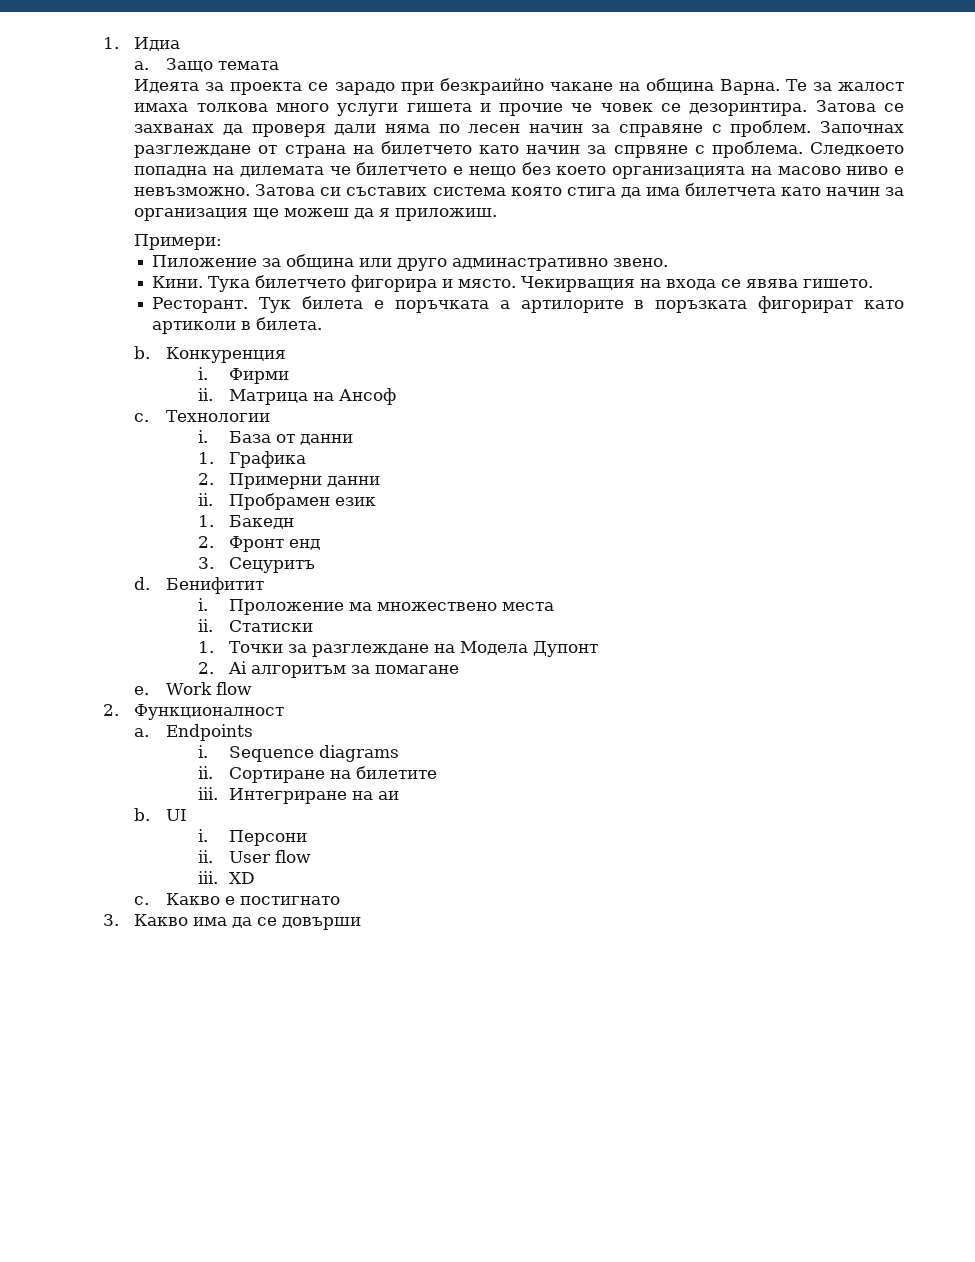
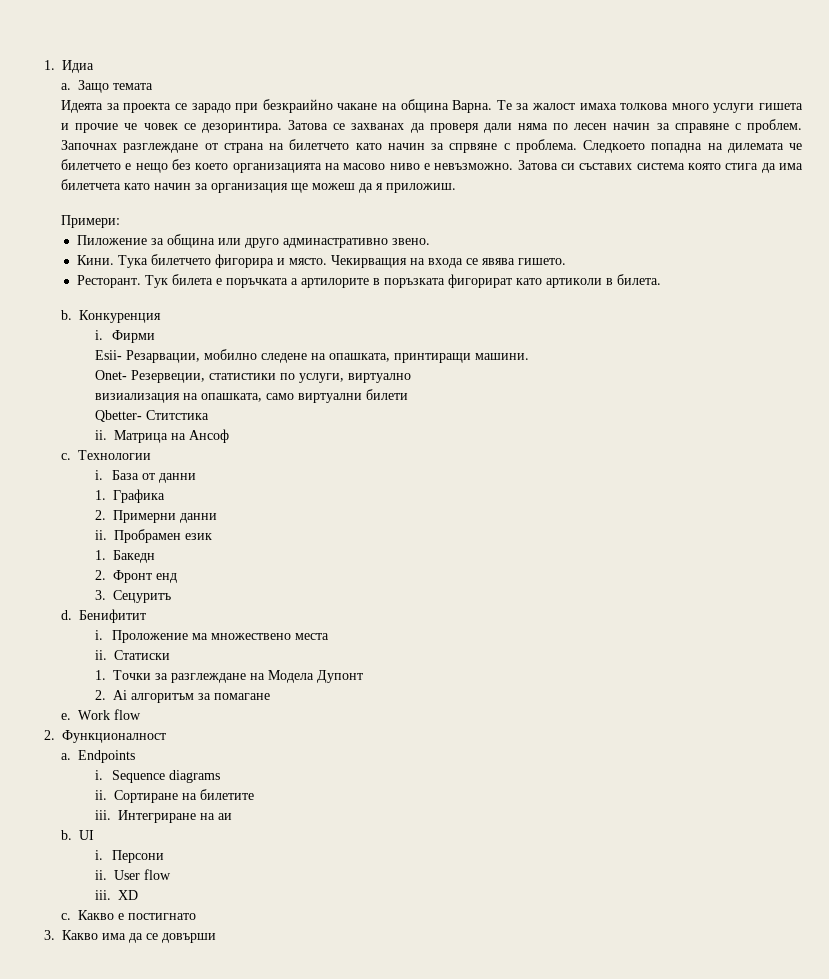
+ Еsii- Резарвации, мобилно следене на опашката, принтиращи машини.
+ Onet- Резервеции, статистики по услуги, виртуално
+ визиализация на опашката, само виртуални билети
+ Qbetter- Ститстика

